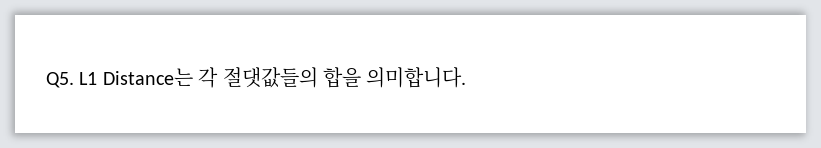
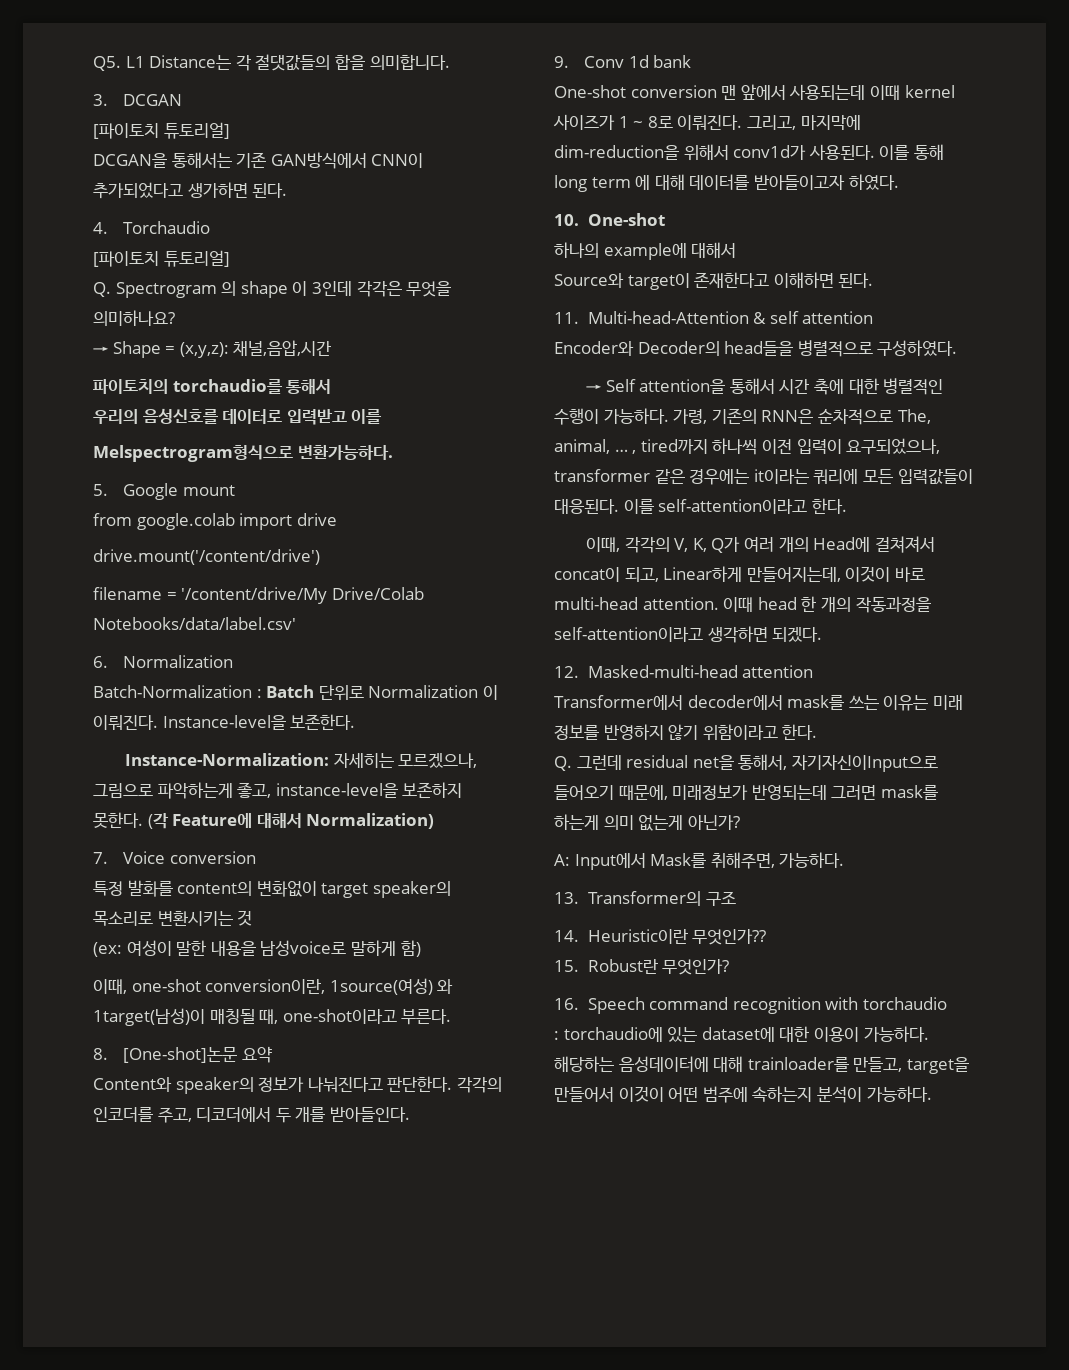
+ 3. DCGAN
+ [파이토치 튜토리얼]
+ DCGAN을 통해서는 기존 GAN방식에서 CNN이 추가되었다고 생가하면 된다.
+ 4. Torchaudio
+ [파이토치 튜토리얼]
+ Q. Spectrogram 의 shape 이 3인데 각각은 무엇을 의미하나요?
+ → Shape = (x,y,z): 채널,음압,시간
+ 파이토치의 torchaudio를 통해서
+ 우리의 음성신호를 데이터로 입력받고 이를
+ Melspectrogram형식으로 변환가능하다.
+ 5. Google mount
+ from google.colab import drive
+ drive.mount('/content/drive')
+ filename = '/content/drive/My Drive/Colab Notebooks/data/label.csv'
+ 6. Normalization
+ Batch-Normalization : Batch 단위로 Normalization 이 이뤄진다. Instance-level을 보존한다.
+ Instance-Normalization: 자세히는 모르겠으나, 그림으로 파악하는게 좋고, instance-level을 보존하지 못한다. (각 Feature에 대해서 Normalization)
+ 7. Voice conversion
+ 특정 발화를 content의 변화없이 target speaker의 목소리로 변환시키는 것
+ (ex: 여성이 말한 내용을 남성voice로 말하게 함)
+ 이때, one-shot conversion이란, 1source(여성) 와 1target(남성)이 매칭될 때, one-shot이라고 부른다.
+ 8. [One-shot]논문 요약
+ Content와 speaker의 정보가 나눠진다고 판단한다. 각각의 인코더를 주고, 디코더에서 두 개를 받아들인다.
+ 9. Conv 1d bank
+ One-shot conversion 맨 앞에서 사용되는데 이때 kernel 사이즈가 1 ~ 8로 이뤄진다. 그리고, 마지막에 dim-reduction을 위해서 conv1d가 사용된다. 이를 통해 long term 에 대해 데이터를 받아들이고자 하였다.
+ 10. One-shot
+ 하나의 example에 대해서
+ Source와 target이 존재한다고 이해하면 된다.
+ 11. Multi-head-Attention & self attention
+ Encoder와 Decoder의 head들을 병렬적으로 구성하였다.
+ → Self attention을 통해서 시간 축에 대한 병렬적인 수행이 가능하다. 가령, 기존의 RNN은 순차적으로 The, animal, … , tired까지 하나씩 이전 입력이 요구되었으나, transformer 같은 경우에는 it이라는 쿼리에 모든 입력값들이 대응된다. 이를 self-attention이라고 한다.
+ 이때, 각각의 V, K, Q가 여러 개의 Head에 걸쳐져서 concat이 되고, Linear하게 만들어지는데, 이것이 바로 multi-head attention. 이때 head 한 개의 작동과정을 self-attention이라고 생각하면 되겠다.
+ 12. Masked-multi-head attention
+ Transformer에서 decoder에서 mask를 쓰는 이유는 미래 정보를 반영하지 않기 위함이라고 한다.
+ Q. 그런데 residual net을 통해서, 자기자신이Input으로 들어오기 때문에, 미래정보가 반영되는데 그러면 mask를 하는게 의미 없는게 아닌가?
+ A: Input에서 Mask를 취해주면, 가능하다.
+ 13. Transformer의 구조
+ 14. Heuristic이란 무엇인가??
+ 15. Robust란 무엇인가?
+ 16. Speech command recognition with torchaudio
+ : torchaudio에 있는 dataset에 대한 이용이 가능하다. 해당하는 음성데이터에 대해 trainloader를 만들고, target을 만들어서 이것이 어떤 범주에 속하는지 분석이 가능하다.

